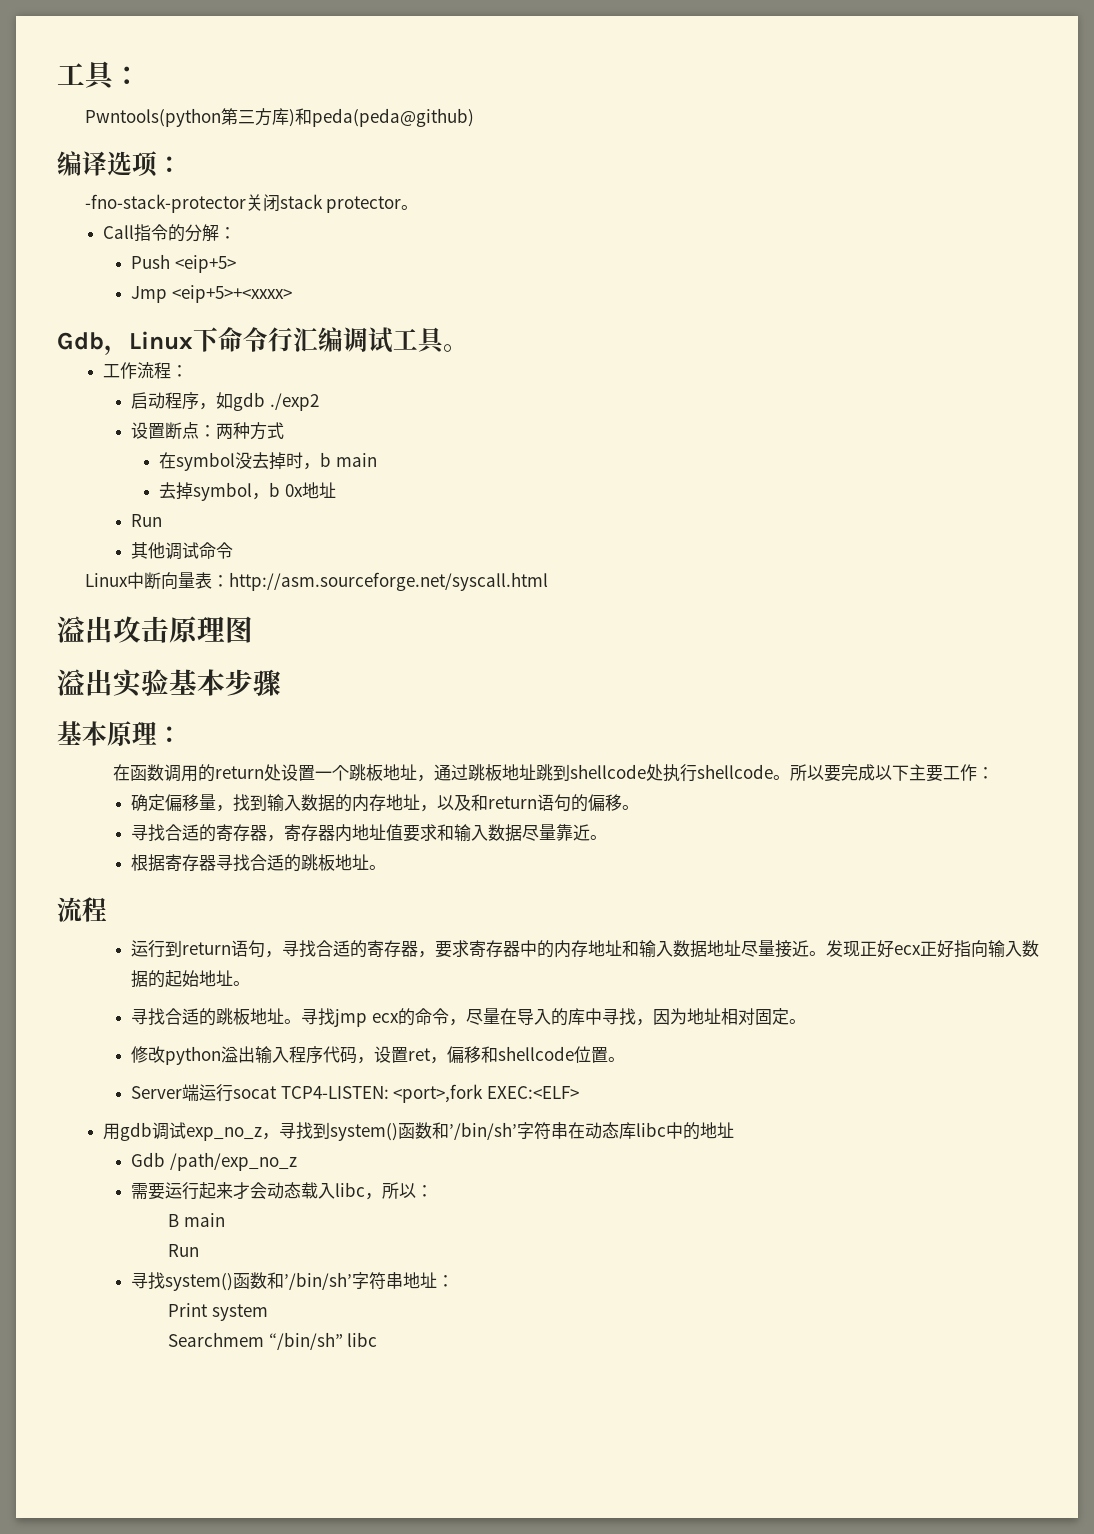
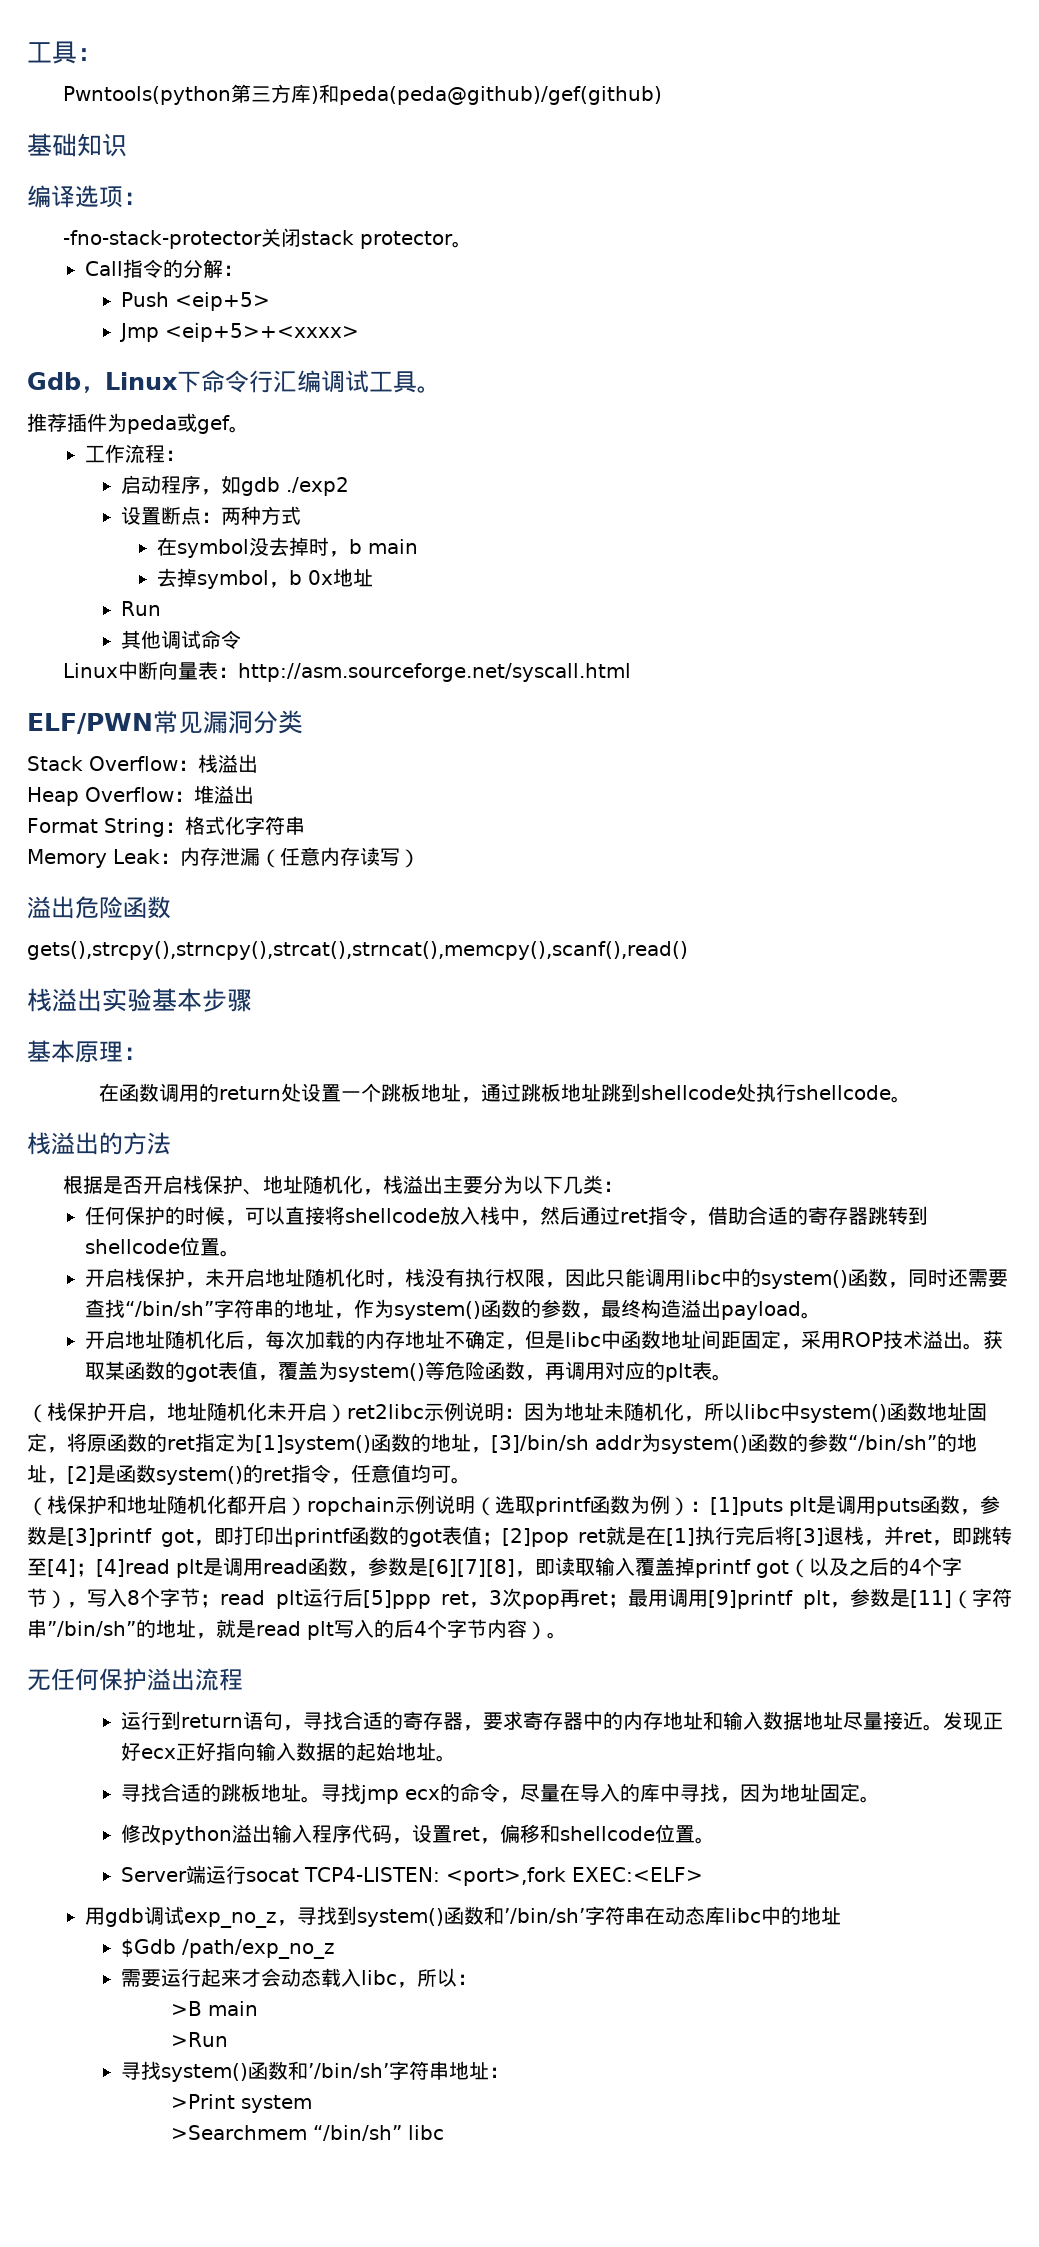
- Pwntools(python第三方库)和peda(peda@github)
+ Pwntools(python第三方库)和peda(peda@github)/gef(github)
+ 基础知识
+ 推荐插件为peda或gef。
- 溢出攻击原理图
- 溢出实验基本步骤
+ ELF/PWN常见漏洞分类
+ Stack Overflow：栈溢出
+ Heap Overflow：堆溢出
+ Format String：格式化字符串
+ Memory Leak：内存泄漏（任意内存读写）
+ 溢出危险函数
+ gets(),strcpy(),strncpy(),strcat(),strncat(),memcpy(),scanf(),read()
+ 栈溢出实验基本步骤
- 在函数调用的return处设置一个跳板地址，通过跳板地址跳到shellcode处执行shellcode。所以要完成以下主要工作：
- 确定偏移量，找到输入数据的内存地址，以及和return语句的偏移。
- 寻找合适的寄存器，寄存器内地址值要求和输入数据尽量靠近。
- 根据寄存器寻找合适的跳板地址。
- 流程
+ 在函数调用的return处设置一个跳板地址，通过跳板地址跳到shellcode处执行shellcode。
+ 栈溢出的方法
+ 根据是否开启栈保护、地址随机化，栈溢出主要分为以下几类：
+ 任何保护的时候，可以直接将shellcode放入栈中，然后通过ret指令，借助合适的寄存器跳转到shellcode位置。
+ 开启栈保护，未开启地址随机化时，栈没有执行权限，因此只能调用libc中的system()函数，同时还需要查找“/bin/sh”字符串的地址，作为system()函数的参数，最终构造溢出payload。
+ 开启地址随机化后，每次加载的内存地址不确定，但是libc中函数地址间距固定，采用ROP技术溢出。获取某函数的got表值，覆盖为system()等危险函数，再调用对应的plt表。
+ （栈保护开启，地址随机化未开启）ret2libc示例说明：因为地址未随机化，所以libc中system()函数地址固定，将原函数的ret指定为[1]system()函数的地址，[3]/bin/sh addr为system()函数的参数“/bin/sh”的地址，[2]是函数system()的ret指令，任意值均可。
+ （栈保护和地址随机化都开启）ropchain示例说明（选取printf函数为例）：[1]puts plt是调用puts函数，参数是[3]printf got，即打印出printf函数的got表值；[2]pop ret就是在[1]执行完后将[3]退栈，并ret，即跳转至[4]；[4]read plt是调用read函数，参数是[6][7][8]，即读取输入覆盖掉printf got（以及之后的4个字节），写入8个字节；read plt运行后[5]ppp ret，3次pop再ret；最用调用[9]printf plt，参数是[11]（字符串”/bin/sh”的地址，就是read plt写入的后4个字节内容）。
+ 无任何保护溢出流程
- 寻找jmp ecx的命令，尽量在导入的库中寻找，因为地址相对固定。
+ 寻找jmp ecx的命令，尽量在导入的库中寻找，因为地址固定。
- Gdb /path/exp_no_z
+ $Gdb /path/exp_no_z
- B main
- Run
+ >B main
+ >Run
- Print system
+ >Print system
- Searchmem “/bin/sh” libc
+ >Searchmem “/bin/sh” libc

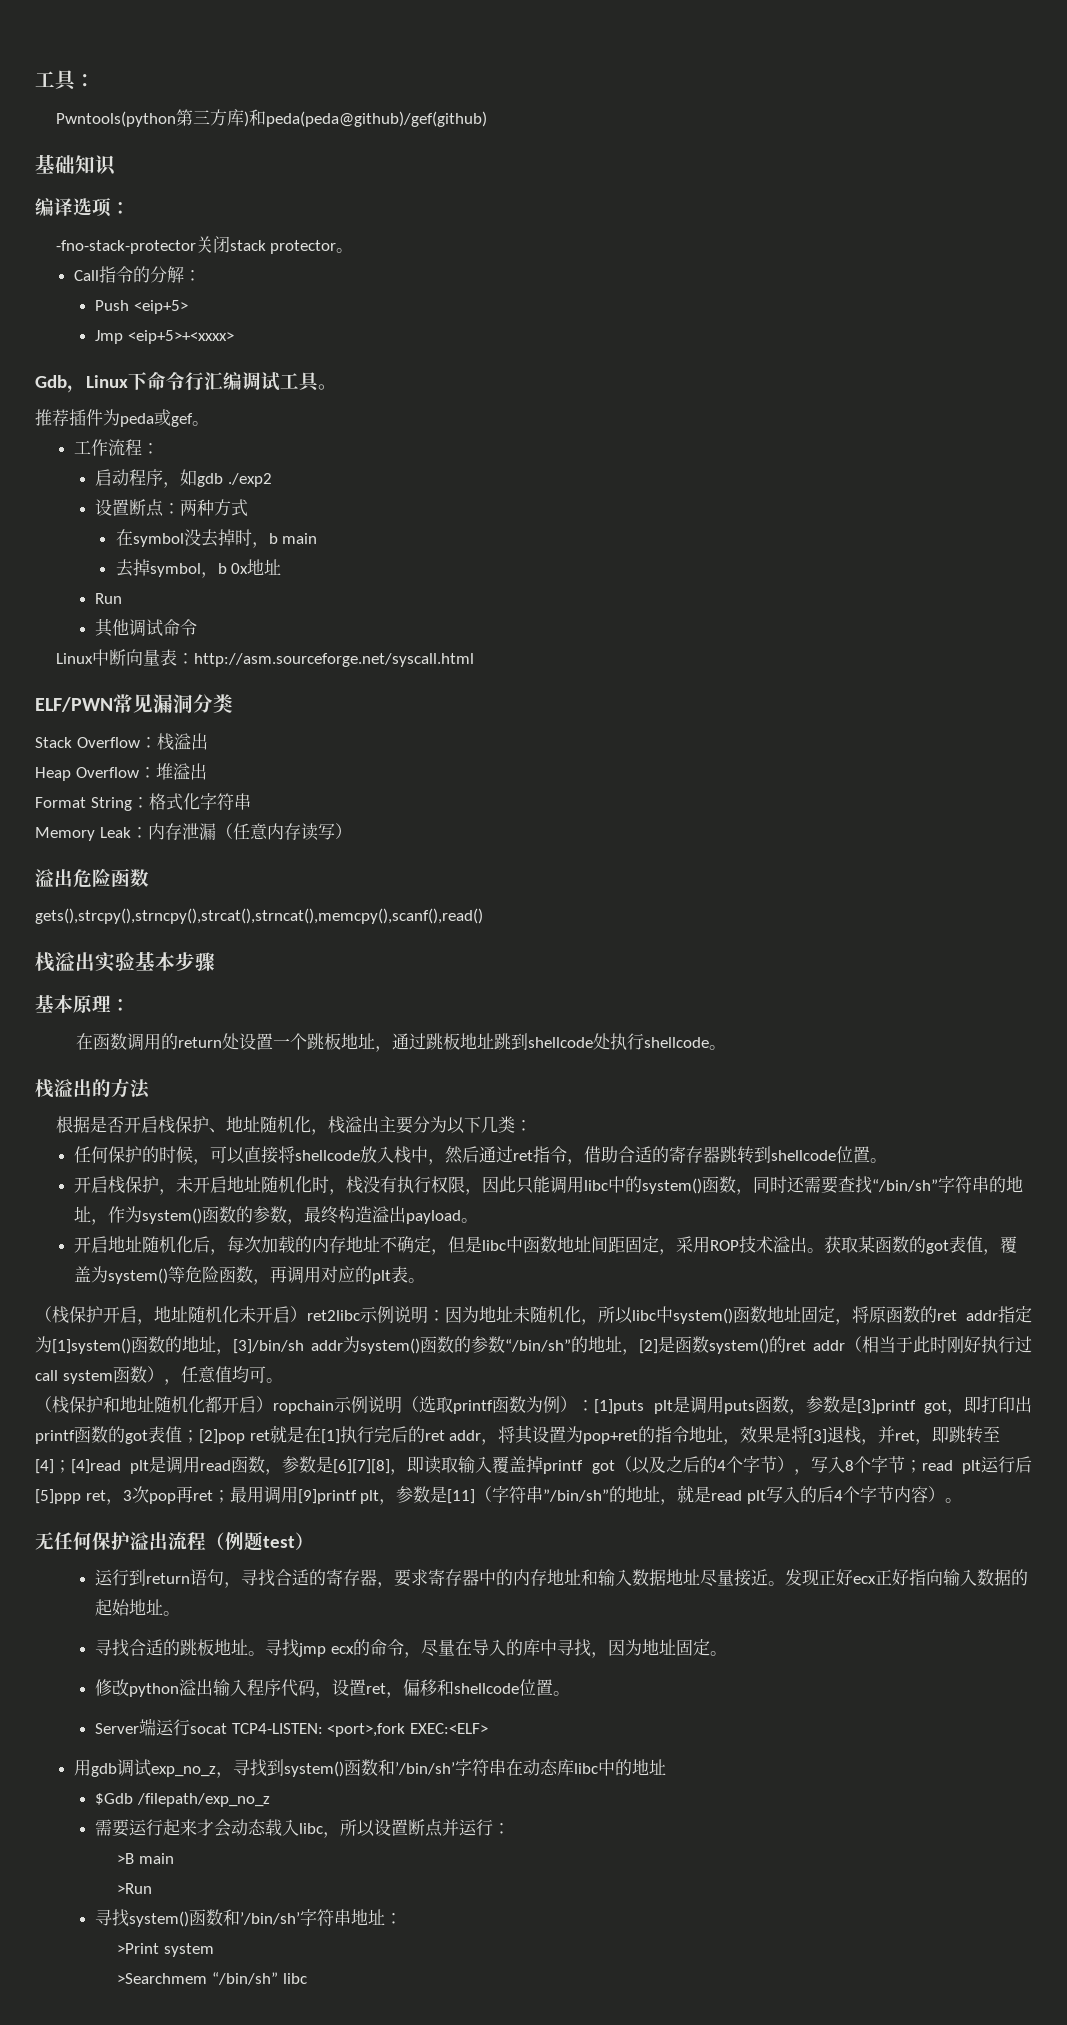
- （栈保护开启，地址随机化未开启）ret2libc示例说明：因为地址未随机化，所以libc中system()函数地址固定，将原函数的ret指定为[1]system()函数的地址，[3]/bin/sh addr为system()函数的参数“/bin/sh”的地址，[2]是函数system()的ret指令，任意值均可。
+ （栈保护开启，地址随机化未开启）ret2libc示例说明：因为地址未随机化，所以libc中system()函数地址固定，将原函数的ret addr指定为[1]system()函数的地址，[3]/bin/sh addr为system()函数的参数“/bin/sh”的地址，[2]是函数system()的ret addr（相当于此时刚好执行过call system函数），任意值均可。
- [2]pop ret就是在[1]执行完后将[3]退栈，并ret，即跳转至[4]；
+ [2]pop ret就是在[1]执行完后的ret addr，将其设置为pop+ret的指令地址，效果是将[3]退栈，并ret，即跳转至[4]；
- 无任何保护溢出流程
+ 无任何保护溢出流程（例题test）
- $Gdb /path/exp_no_z
+ $Gdb /filepath/exp_no_z
- 需要运行起来才会动态载入libc，所以：
+ 需要运行起来才会动态载入libc，所以设置断点并运行：

